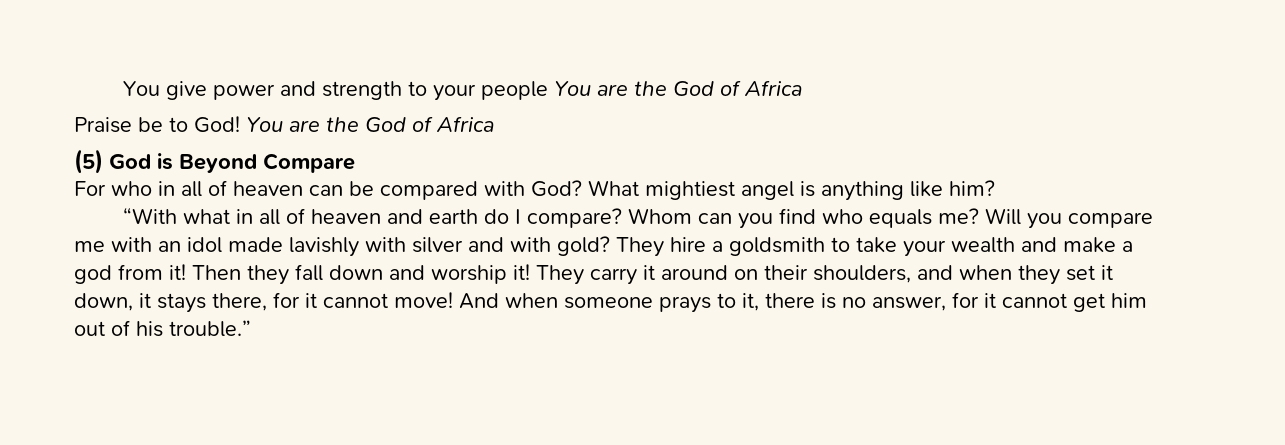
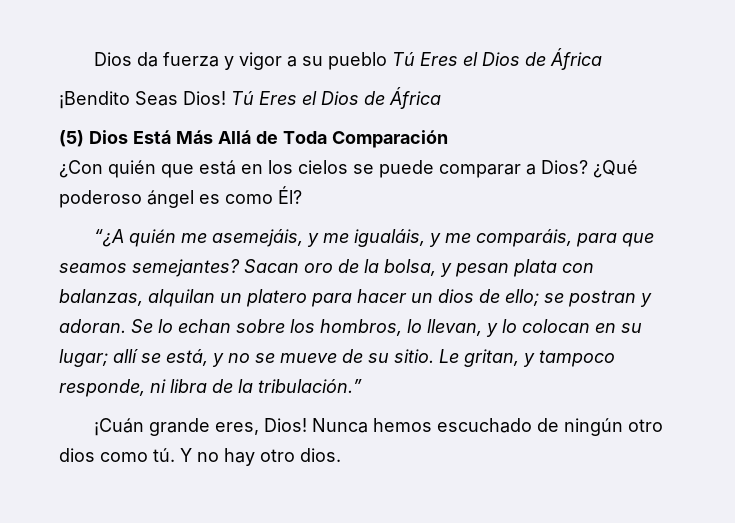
- You give power and strength to your people You are the God of Africa
- Praise be to God! You are the God of Africa
- (5) God is Beyond Compare
- For who in all of heaven can be compared with God? What mightiest angel is anything like him?
- “With what in all of heaven and earth do I compare? Whom can you find who equals me? Will you compare me with an idol made lavishly with silver and with gold? They hire a goldsmith to take your wealth and make a god from it! Then they fall down and worship it! They carry it around on their shoulders, and when they set it down, it stays there, for it cannot move! And when someone prays to it, there is no answer, for it cannot get him out of his trouble.”
+ Dios da fuerza y vigor a su pueblo Tú Eres el Dios de África
+ ¡Bendito Seas Dios! Tú Eres el Dios de África
+ (5) Dios Está Más Allá de Toda Comparación
+ ¿Con quién que está en los cielos se puede comparar a Dios? ¿Qué poderoso ángel es como Él?
+ “¿A quién me asemejáis, y me igualáis, y me comparáis, para que seamos semejantes? Sacan oro de la bolsa, y pesan plata con balanzas, alquilan un platero para hacer un dios de ello; se postran y adoran. Se lo echan sobre los hombros, lo llevan, y lo colocan en su lugar; allí se está, y no se mueve de su sitio. Le gritan, y tampoco responde, ni libra de la tribulación.”
+ ¡Cuán grande eres, Dios! Nunca hemos escuchado de ningún otro dios como tú. Y no hay otro dios.

